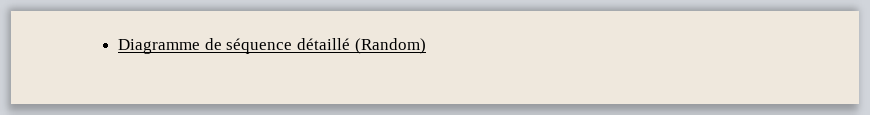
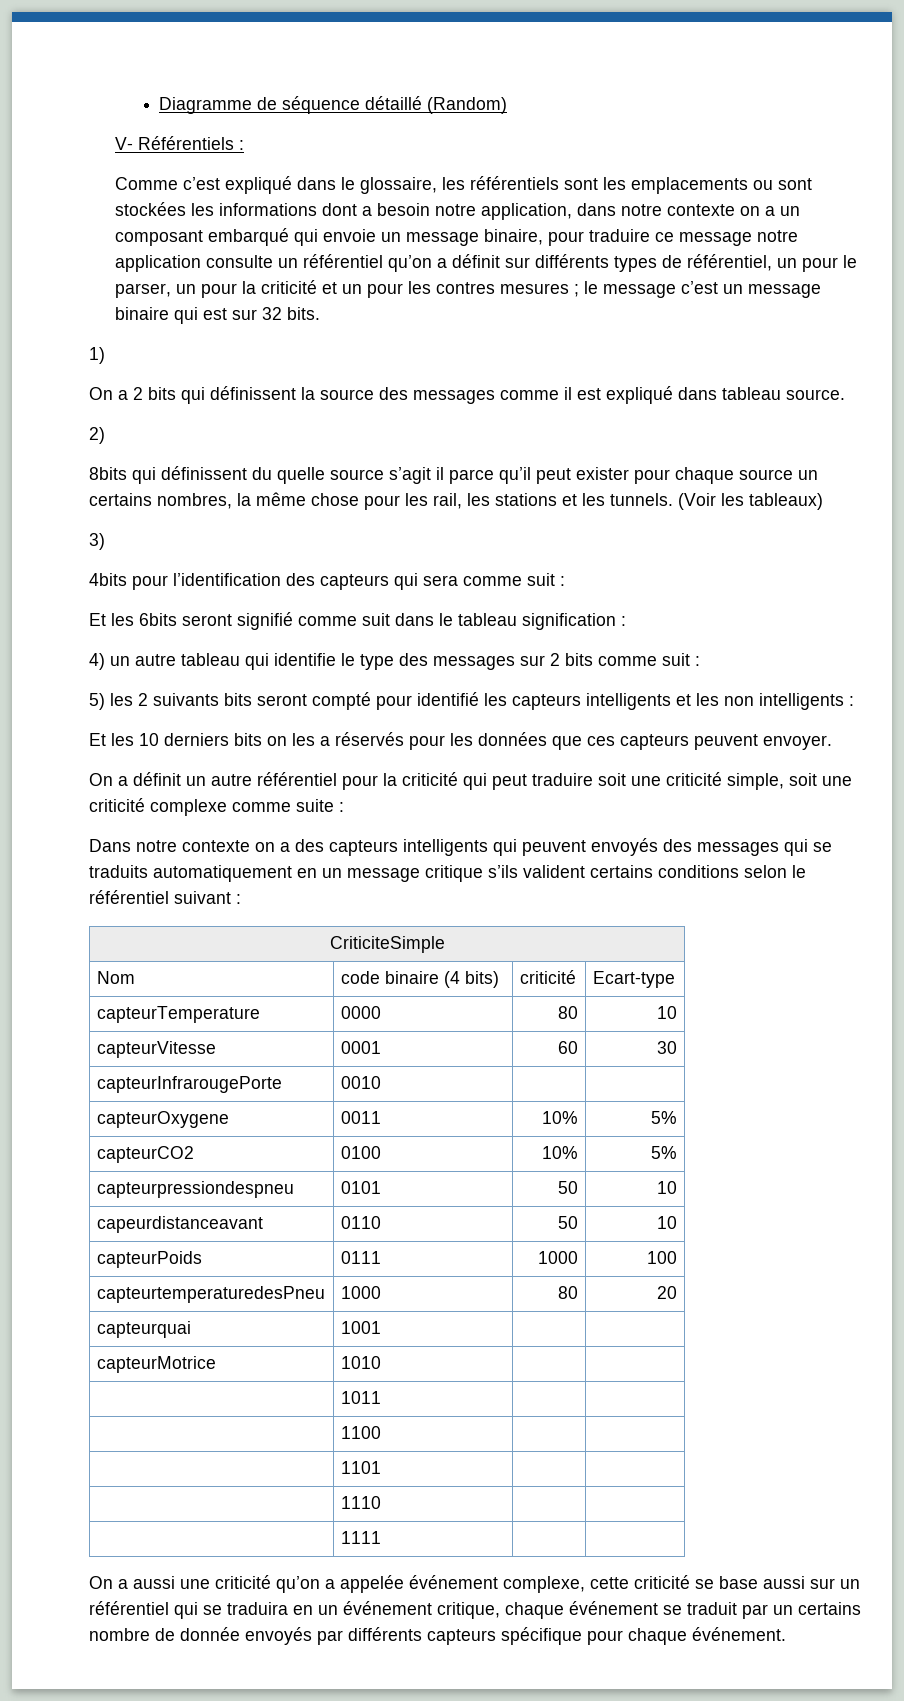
+ V- Référentiels :
+ Comme c’est expliqué dans le glossaire, les référentiels sont les emplacements ou sont stockées les informations dont a besoin notre application, dans notre contexte on a un composant embarqué qui envoie un message binaire, pour traduire ce message notre application consulte un référentiel qu’on a définit sur différents types de référentiel, un pour le parser, un pour la criticité et un pour les contres mesures ; le message c’est un message binaire qui est sur 32 bits.
+ 1)
+ On a 2 bits qui définissent la source des messages comme il est expliqué dans tableau source.
+ 2)
+ 8bits qui définissent du quelle source s’agit il parce qu’il peut exister pour chaque source un certains nombres, la même chose pour les rail, les stations et les tunnels. (Voir les tableaux)
+ 3)
+ 4bits pour l’identification des capteurs qui sera comme suit :
+ Et les 6bits seront signifié comme suit dans le tableau signification :
+ 4) un autre tableau qui identifie le type des messages sur 2 bits comme suit :
+ 5) les 2 suivants bits seront compté pour identifié les capteurs intelligents et les non intelligents :
+ Et les 10 derniers bits on les a réservés pour les données que ces capteurs peuvent envoyer.
+ On a définit un autre référentiel pour la criticité qui peut traduire soit une criticité simple, soit une criticité complexe comme suite :
+ Dans notre contexte on a des capteurs intelligents qui peuvent envoyés des messages qui se traduits automatiquement en un message critique s’ils valident certains conditions selon le référentiel suivant :
+ CriticiteSimple
+ Nom | code binaire (4 bits) | criticité | Ecart-type
+ capteurTemperature | 0000 | 80 | 10
+ capteurVitesse | 0001 | 60 | 30
+ capteurInfrarougePorte | 0010 | |
+ capteurOxygene | 0011 | 10% | 5%
+ capteurCO2 | 0100 | 10% | 5%
+ capteurpressiondespneu | 0101 | 50 | 10
+ capeurdistanceavant | 0110 | 50 | 10
+ capteurPoids | 0111 | 1000 | 100
+ capteurtemperaturedesPneu | 1000 | 80 | 20
+ capteurquai | 1001 | |
+ capteurMotrice | 1010 | |
+ | 1011 | |
+ | 1100 | |
+ | 1101 | |
+ | 1110 | |
+ | 1111 | |
+ On a aussi une criticité qu’on a appelée événement complexe, cette criticité se base aussi sur un référentiel qui se traduira en un événement critique, chaque événement se traduit par un certains nombre de donnée envoyés par différents capteurs spécifique pour chaque événement.

